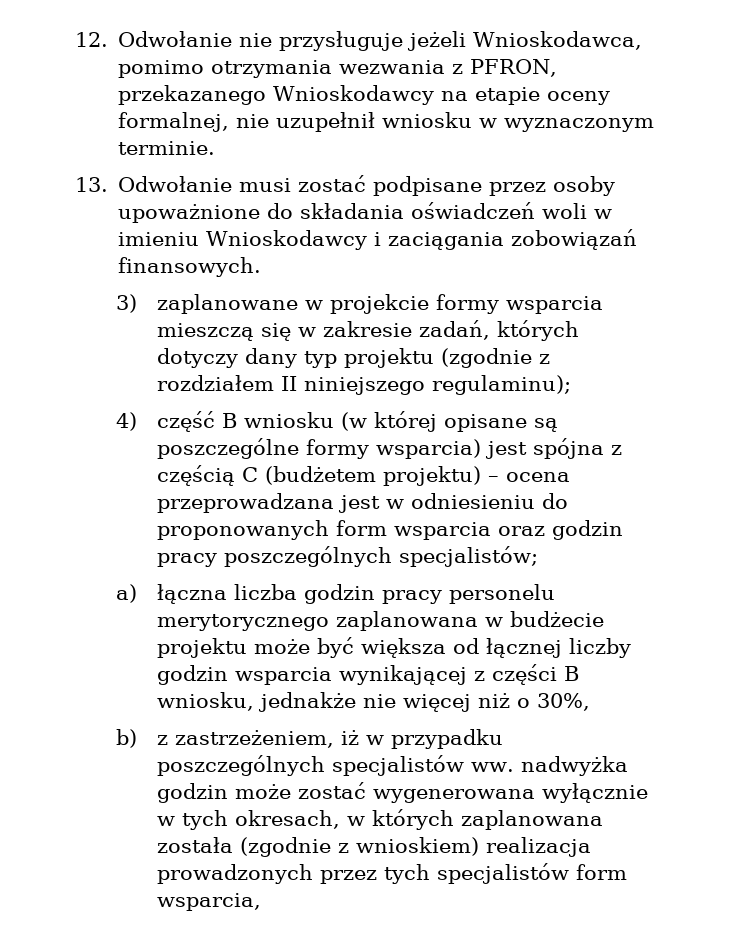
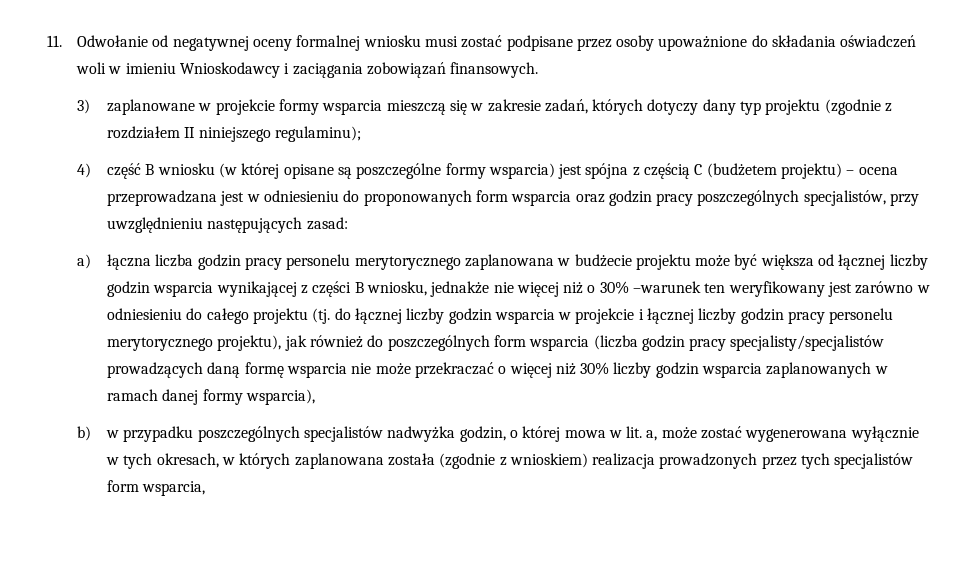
- 12. Odwołanie nie przysługuje jeżeli Wnioskodawca, pomimo otrzymania wezwania z PFRON, przekazanego Wnioskodawcy na etapie oceny formalnej, nie uzupełnił wniosku w wyznaczonym terminie.
- 13. Odwołanie musi zostać podpisane przez osoby upoważnione do składania oświadczeń woli w imieniu Wnioskodawcy i zaciągania zobowiązań finansowych.
+ 11. Odwołanie od negatywnej oceny formalnej wniosku musi zostać podpisane przez osoby upoważnione do składania oświadczeń woli w imieniu Wnioskodawcy i zaciągania zobowiązań finansowych.
- 4) część B wniosku (w której opisane są poszczególne formy wsparcia) jest spójna z częścią C (budżetem projektu) – ocena przeprowadzana jest w odniesieniu do proponowanych form wsparcia oraz godzin pracy poszczególnych specjalistów;
+ 4) część B wniosku (w której opisane są poszczególne formy wsparcia) jest spójna z częścią C (budżetem projektu) – ocena przeprowadzana jest w odniesieniu do proponowanych form wsparcia oraz godzin pracy poszczególnych specjalistów, przy uwzględnieniu następujących zasad:
- a) łączna liczba godzin pracy personelu merytorycznego zaplanowana w budżecie projektu może być większa od łącznej liczby godzin wsparcia wynikającej z części B wniosku, jednakże nie więcej niż o 30%,
- b) z zastrzeżeniem, iż w przypadku poszczególnych specjalistów ww. nadwyżka godzin może zostać wygenerowana wyłącznie w tych okresach, w których zaplanowana została (zgodnie z wnioskiem) realizacja prowadzonych przez tych specjalistów form wsparcia,
+ a) łączna liczba godzin pracy personelu merytorycznego zaplanowana w budżecie projektu może być większa od łącznej liczby godzin wsparcia wynikającej z części B wniosku, jednakże nie więcej niż o 30% –warunek ten weryfikowany jest zarówno w odniesieniu do całego projektu (tj. do łącznej liczby godzin wsparcia w projekcie i łącznej liczby godzin pracy personelu merytorycznego projektu), jak również do poszczególnych form wsparcia (liczba godzin pracy specjalisty/specjalistów prowadzących daną formę wsparcia nie może przekraczać o więcej niż 30% liczby godzin wsparcia zaplanowanych w ramach danej formy wsparcia),
+ b) w przypadku poszczególnych specjalistów nadwyżka godzin, o której mowa w lit. a, może zostać wygenerowana wyłącznie w tych okresach, w których zaplanowana została (zgodnie z wnioskiem) realizacja prowadzonych przez tych specjalistów form wsparcia,

